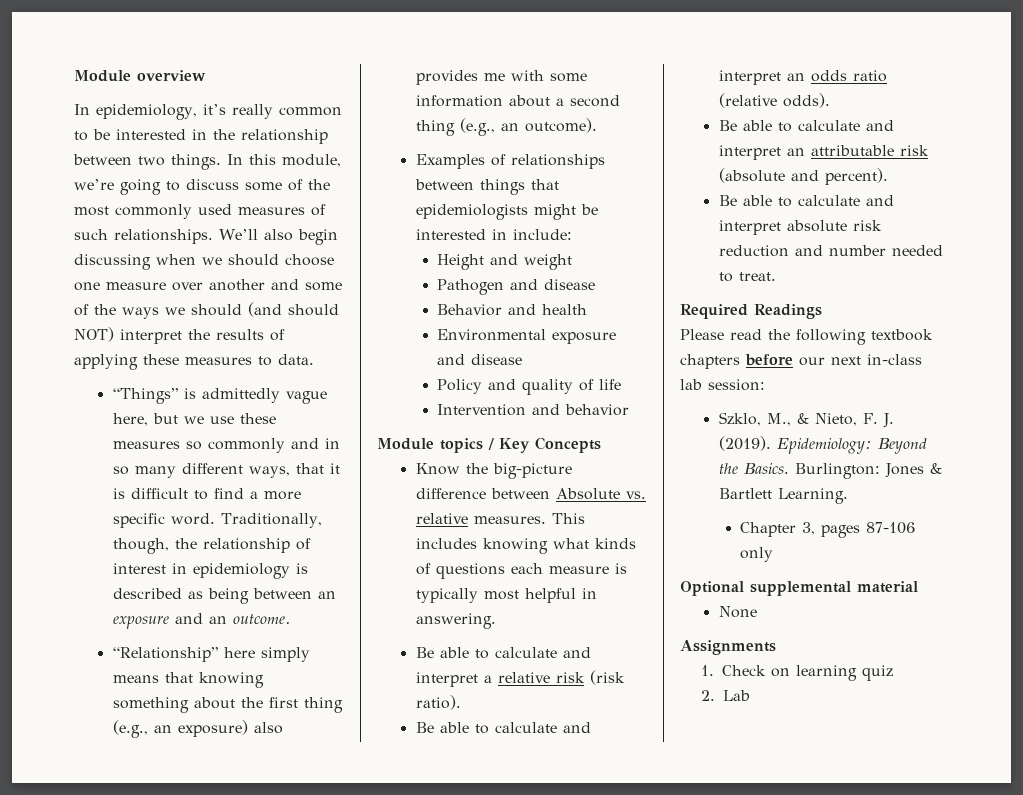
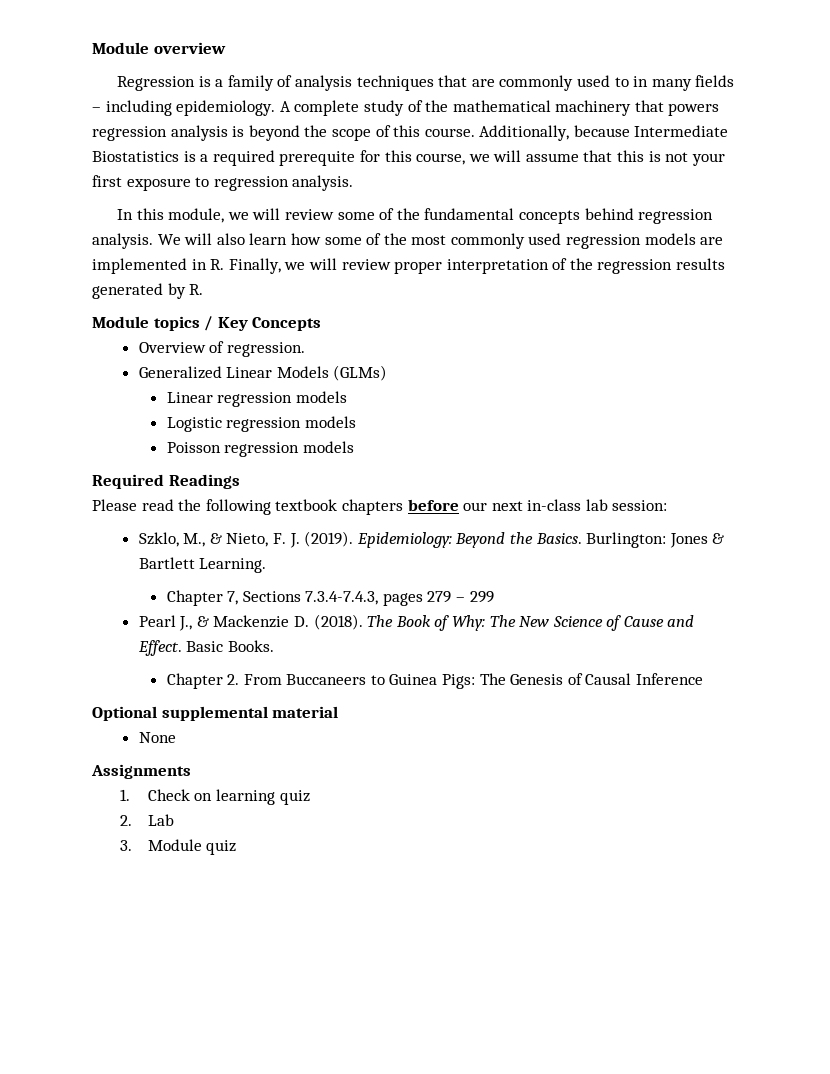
- In epidemiology, it’s really common to be interested in the relationship between two things. In this module, we’re going to discuss some of the most commonly used measures of such relationships. We’ll also begin discussing when we should choose one measure over another and some of the ways we should (and should NOT) interpret the results of applying these measures to data.
- “Things” is admittedly vague here, but we use these measures so commonly and in so many different ways, that it is difficult to find a more specific word. Traditionally, though, the relationship of interest in epidemiology is described as being between an exposure and an outcome.
- “Relationship” here simply means that knowing something about the first thing (e.g., an exposure) also provides me with some information about a second thing (e.g., an outcome).
- Examples of relationships between things that epidemiologists might be interested in include:
- Height and weight
- Pathogen and disease
- Behavior and health
- Environmental exposure and disease
- Policy and quality of life
- Intervention and behavior
+ Regression is a family of analysis techniques that are commonly used to in many fields – including epidemiology. A complete study of the mathematical machinery that powers regression analysis is beyond the scope of this course. Additionally, because Intermediate Biostatistics is a required prerequite for this course, we will assume that this is not your first exposure to regression analysis.
+ In this module, we will review some of the fundamental concepts behind regression analysis. We will also learn how some of the most commonly used regression models are implemented in R. Finally, we will review proper interpretation of the regression results generated by R.
- Know the big-picture difference between Absolute vs. relative measures. This includes knowing what kinds of questions each measure is typically most helpful in answering.
- Be able to calculate and interpret a relative risk (risk ratio).
- Be able to calculate and interpret an odds ratio (relative odds).
- Be able to calculate and interpret an attributable risk (absolute and percent).
- Be able to calculate and interpret absolute risk reduction and number needed to treat.
+ Overview of regression.
+ Generalized Linear Models (GLMs)
+ Linear regression models
+ Logistic regression models
+ Poisson regression models
- Chapter 3, pages 87-106 only
+ Chapter 7, Sections 7.3.4-7.4.3, pages 279 – 299
+ Pearl J., & Mackenzie D. (2018). The Book of Why: The New Science of Cause and Effect. Basic Books.
+ Chapter 2. From Buccaneers to Guinea Pigs: The Genesis of Causal Inference
+ 3. Module quiz

